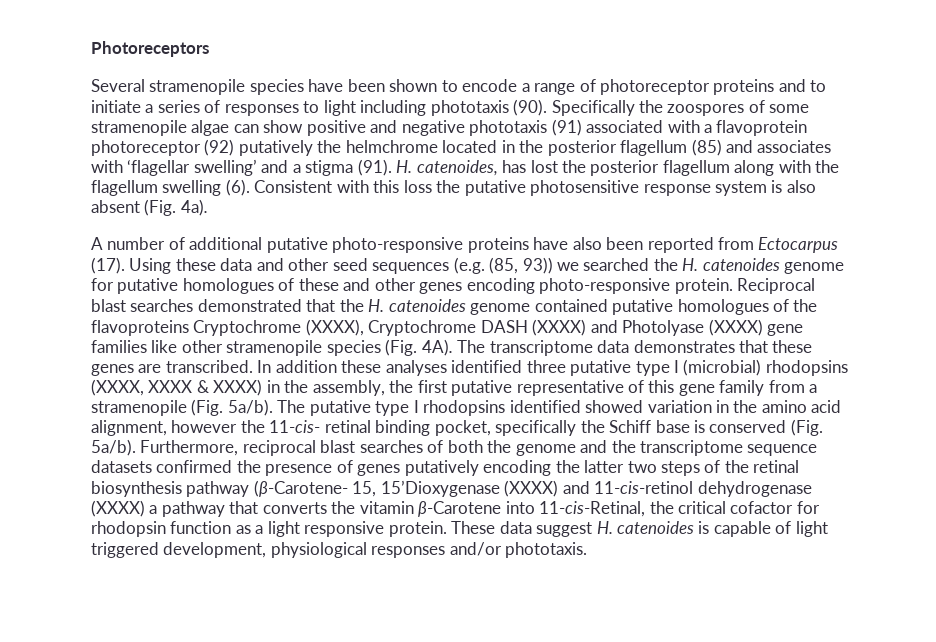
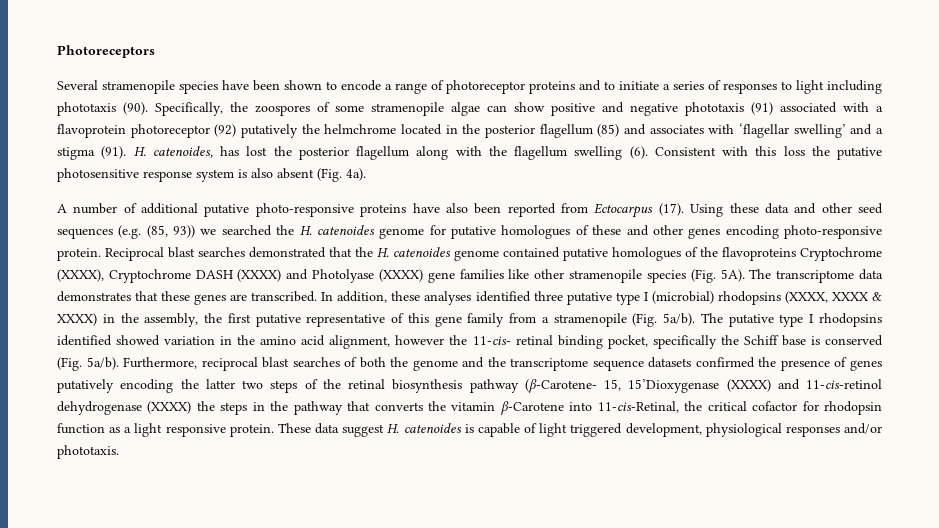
- Specifically the zoospores of some stramenopile algae can show positive and negative phototaxis (91) associated with a flavoprotein photoreceptor (92) putatively the helmchrome located in the posterior flagellum (85) and associates with ‘flagellar swelling’ and a stigma (91).
+ Specifically, the zoospores of some stramenopile algae can show positive and negative phototaxis (91) associated with a flavoprotein photoreceptor (92) putatively the helmchrome located in the posterior flagellum (85) and associates with ‘flagellar swelling’ and a stigma (91).
- Reciprocal blast searches demonstrated that the H. catenoides genome contained putative homologues of the flavoproteins Cryptochrome (XXXX), Cryptochrome DASH (XXXX) and Photolyase (XXXX) gene families like other stramenopile species (Fig. 4A).
+ Reciprocal blast searches demonstrated that the H. catenoides genome contained putative homologues of the flavoproteins Cryptochrome (XXXX), Cryptochrome DASH (XXXX) and Photolyase (XXXX) gene families like other stramenopile species (Fig. 5A).
- In addition these analyses identified three putative type I (microbial) rhodopsins (XXXX, XXXX & XXXX) in the assembly, the first putative representative of this gene family from a stramenopile (Fig. 5a/b).
+ In addition, these analyses identified three putative type I (microbial) rhodopsins (XXXX, XXXX & XXXX) in the assembly, the first putative representative of this gene family from a stramenopile (Fig. 5a/b).
- Furthermore, reciprocal blast searches of both the genome and the transcriptome sequence datasets confirmed the presence of genes putatively encoding the latter two steps of the retinal biosynthesis pathway (β-Carotene- 15, 15’Dioxygenase (XXXX) and 11-cis-retinol dehydrogenase (XXXX) a pathway that converts the vitamin β-Carotene into 11-cis-Retinal, the critical cofactor for rhodopsin function as a light responsive protein.
+ Furthermore, reciprocal blast searches of both the genome and the transcriptome sequence datasets confirmed the presence of genes putatively encoding the latter two steps of the retinal biosynthesis pathway (β-Carotene- 15, 15’Dioxygenase (XXXX) and 11-cis-retinol dehydrogenase (XXXX) the steps in the pathway that converts the vitamin β-Carotene into 11-cis-Retinal, the critical cofactor for rhodopsin function as a light responsive protein.

